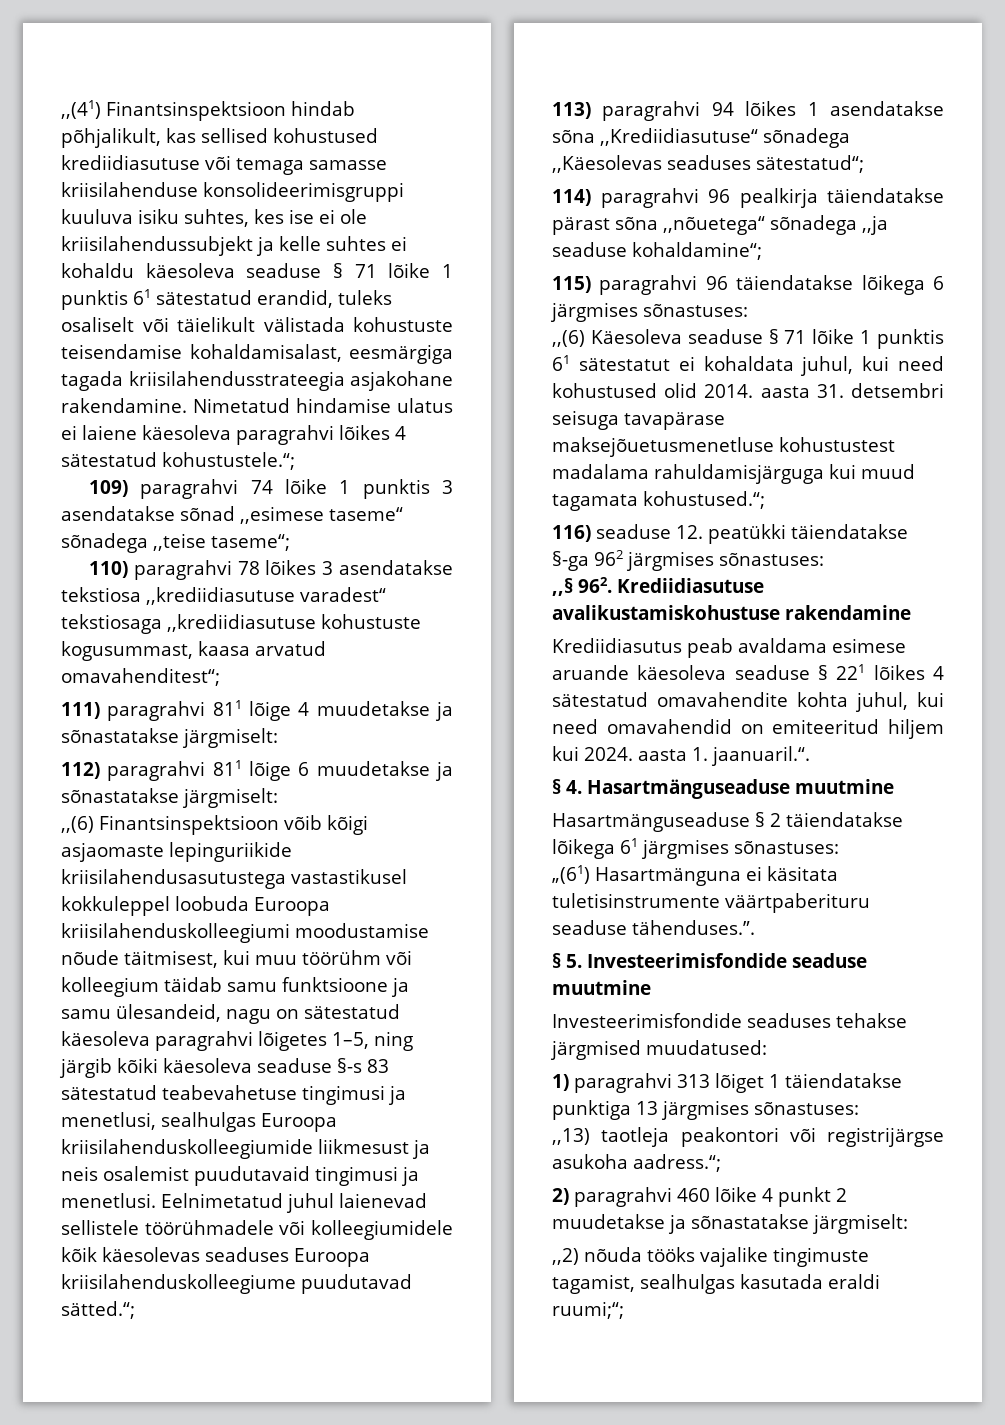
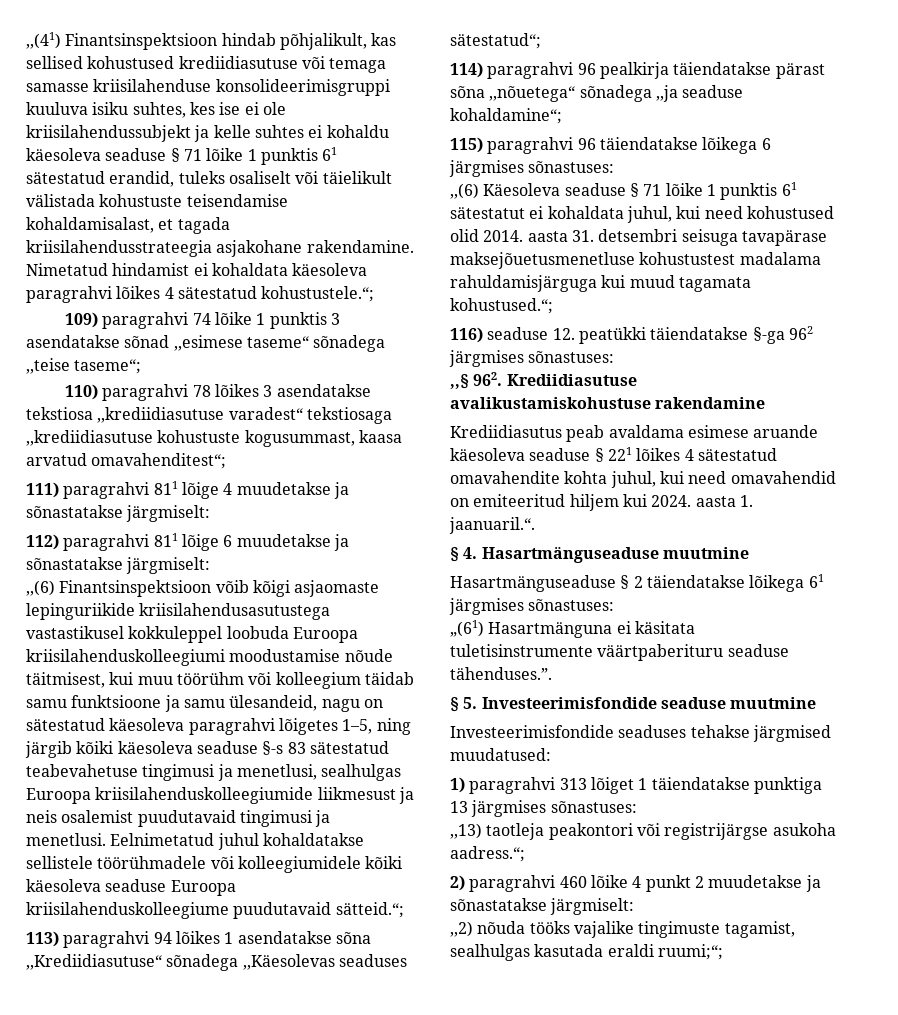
- ,,(41) Finantsinspektsioon hindab põhjalikult, kas sellised kohustused krediidiasutuse või temaga samasse kriisilahenduse konsolideerimisgruppi kuuluva isiku suhtes, kes ise ei ole kriisilahendussubjekt ja kelle suhtes ei kohaldu käesoleva seaduse § 71 lõike 1 punktis 61 sätestatud erandid, tuleks osaliselt või täielikult välistada kohustuste teisendamise kohaldamisalast, eesmärgiga tagada kriisilahendusstrateegia asjakohane rakendamine.
+ ,,(41) Finantsinspektsioon hindab põhjalikult, kas sellised kohustused krediidiasutuse või temaga samasse kriisilahenduse konsolideerimisgruppi kuuluva isiku suhtes, kes ise ei ole kriisilahendussubjekt ja kelle suhtes ei kohaldu käesoleva seaduse § 71 lõike 1 punktis 61 sätestatud erandid, tuleks osaliselt või täielikult välistada kohustuste teisendamise kohaldamisalast, et tagada kriisilahendusstrateegia asjakohane rakendamine.
- Nimetatud hindamise ulatus ei laiene käesoleva paragrahvi lõikes 4 sätestatud kohustustele.“;
+ Nimetatud hindamist ei kohaldata käesoleva paragrahvi lõikes 4 sätestatud kohustustele.“;
- Eelnimetatud juhul laienevad sellistele töörühmadele või kolleegiumidele kõik käesolevas seaduses Euroopa kriisilahenduskolleegiume puudutavad sätted.“;
+ Eelnimetatud juhul kohaldatakse sellistele töörühmadele või kolleegiumidele kõiki käesoleva seaduse Euroopa kriisilahenduskolleegiume puudutavaid sätteid.“;

